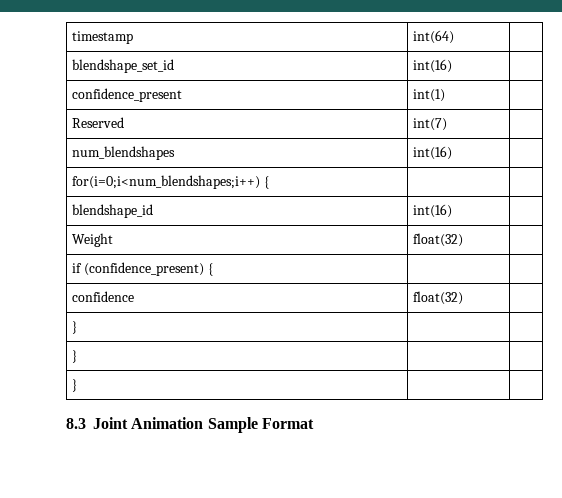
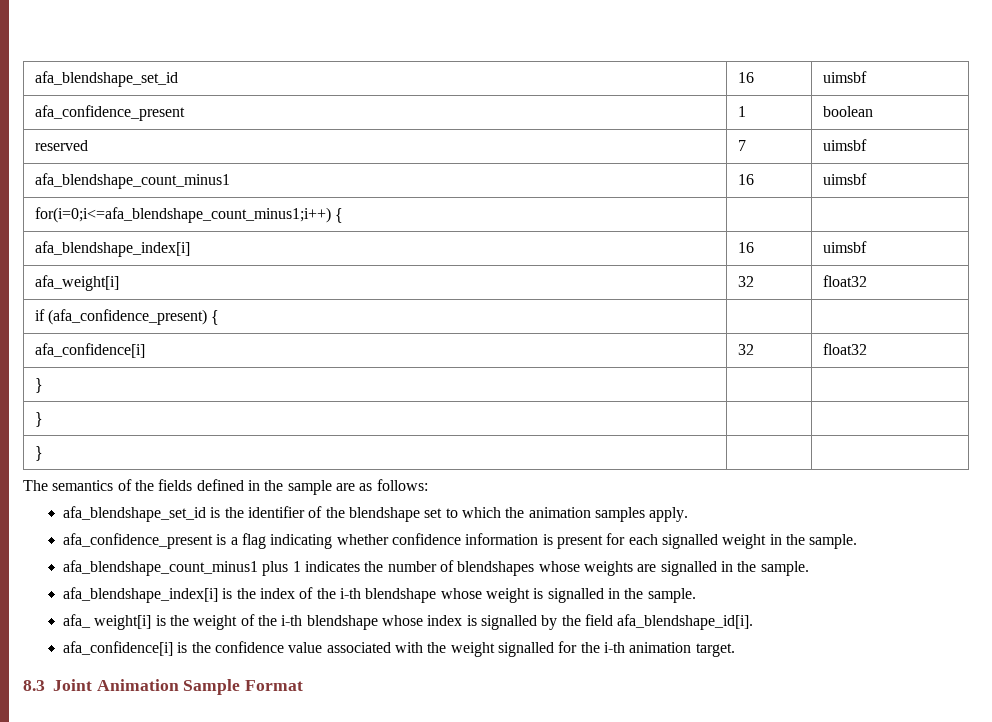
- timestamp | int(64) |
- blendshape_set_id | int(16) |
- confidence_present | int(1) |
- Reserved | int(7) |
- num_blendshapes | int(16) |
- for(i=0;i<num_blendshapes;i++) { | |
- blendshape_id | int(16) |
- Weight | float(32) |
+ afa_blendshape_set_id | 16 | uimsbf
+ afa_confidence_present | 1 | boolean
+ reserved | 7 | uimsbf
+ afa_blendshape_count_minus1 | 16 | uimsbf
+ for(i=0;i<=afa_blendshape_count_minus1;i++) { | |
+ afa_blendshape_index[i] | 16 | uimsbf
+ afa_weight[i] | 32 | float32
- if (confidence_present) { | |
- confidence | float(32) |
+ if (afa_confidence_present) { | |
+ afa_confidence[i] | 32 | float32
+ The semantics of the fields defined in the sample are as follows:
+ afa_blendshape_set_id is the identifier of the blendshape set to which the animation samples apply.
+ afa_confidence_present is a flag indicating whether confidence information is present for each signalled weight in the sample.
+ afa_blendshape_count_minus1 plus 1 indicates the number of blendshapes whose weights are signalled in the sample.
+ afa_blendshape_index[i] is the index of the i-th blendshape whose weight is signalled in the sample.
+ afa_ weight[i] is the weight of the i-th blendshape whose index is signalled by the field afa_blendshape_id[i].
+ afa_confidence[i] is the confidence value associated with the weight signalled for the i-th animation target.

